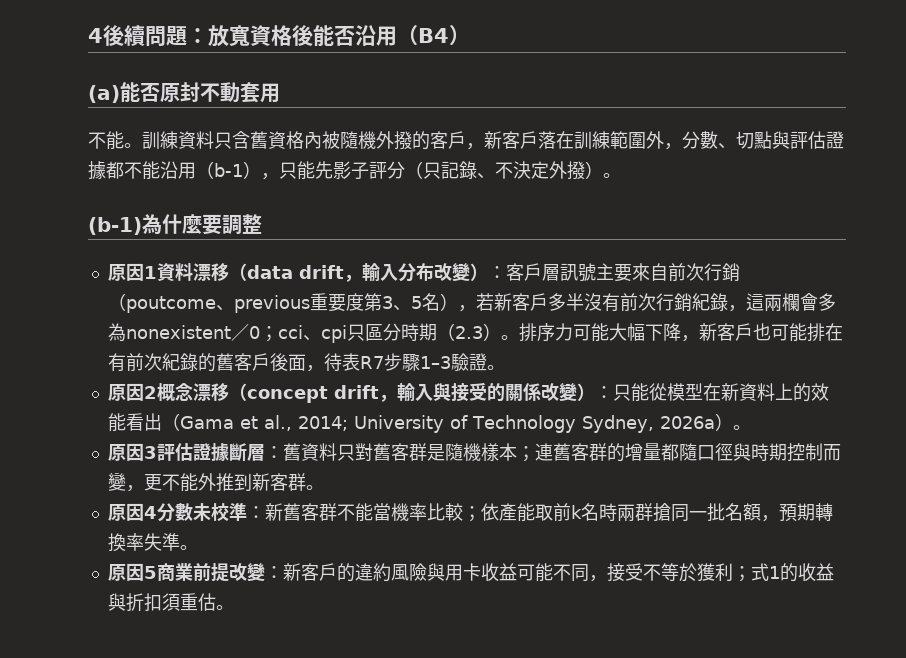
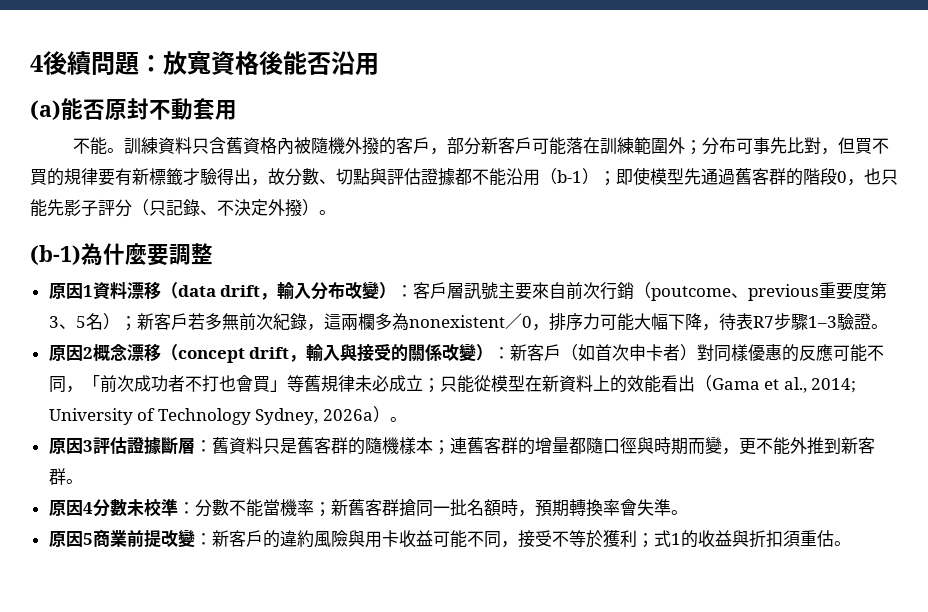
- 4後續問題：放寬資格後能否沿用（B4）
+ 4後續問題：放寬資格後能否沿用
- 訓練資料只含舊資格內被隨機外撥的客戶，新客戶落在訓練範圍外，分數、切點與評估證據都不能沿用（b-1），只能先影子評分（只記錄、不決定外撥）。
+ 訓練資料只含舊資格內被隨機外撥的客戶，部分新客戶可能落在訓練範圍外；分布可事先比對，但買不買的規律要有新標籤才驗得出，故分數、切點與評估證據都不能沿用（b-1）；即使模型先通過舊客群的階段0，也只能先影子評分（只記錄、不決定外撥）。
- 原因1資料漂移（data drift，輸入分布改變）：客戶層訊號主要來自前次行銷（poutcome、previous重要度第3、5名），若新客戶多半沒有前次行銷紀錄，這兩欄會多為nonexistent／0；cci、cpi只區分時期（2.3）。排序力可能大幅下降，新客戶也可能排在有前次紀錄的舊客戶後面，待表R7步驟1–3驗證。
+ 原因1資料漂移（data drift，輸入分布改變）：客戶層訊號主要來自前次行銷（poutcome、previous重要度第3、5名）；新客戶若多無前次紀錄，這兩欄多為nonexistent／0，排序力可能大幅下降，待表R7步驟1–3驗證。
- 原因2概念漂移（concept drift，輸入與接受的關係改變）：只能從模型在新資料上的效能看出（Gama et al., 2014; University of Technology Sydney, 2026a）。
+ 原因2概念漂移（concept drift，輸入與接受的關係改變）：新客戶（如首次申卡者）對同樣優惠的反應可能不同，「前次成功者不打也會買」等舊規律未必成立；只能從模型在新資料上的效能看出（Gama et al., 2014; University of Technology Sydney, 2026a）。
- 原因3評估證據斷層：舊資料只對舊客群是隨機樣本；連舊客群的增量都隨口徑與時期控制而變，更不能外推到新客群。
+ 原因3評估證據斷層：舊資料只是舊客群的隨機樣本；連舊客群的增量都隨口徑與時期而變，更不能外推到新客群。
- 原因4分數未校準：新舊客群不能當機率比較；依產能取前k名時兩群搶同一批名額，預期轉換率失準。
+ 原因4分數未校準：分數不能當機率；新舊客群搶同一批名額時，預期轉換率會失準。

